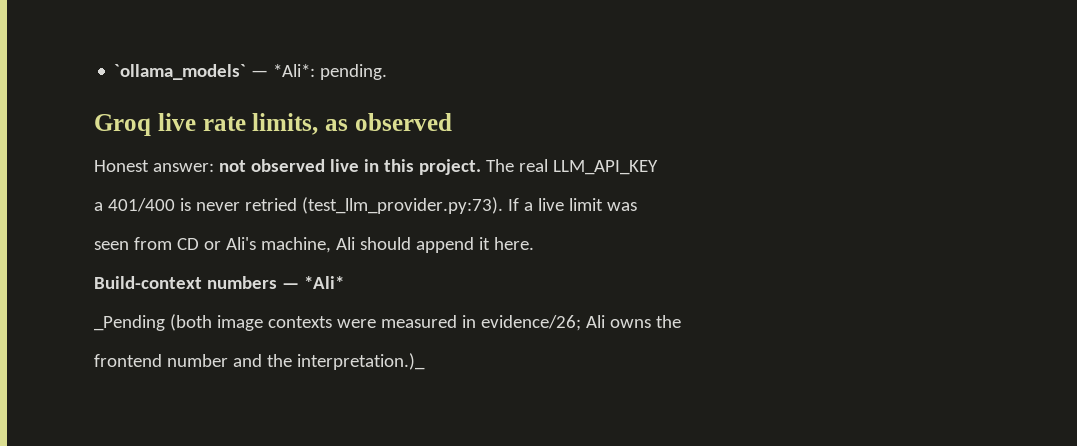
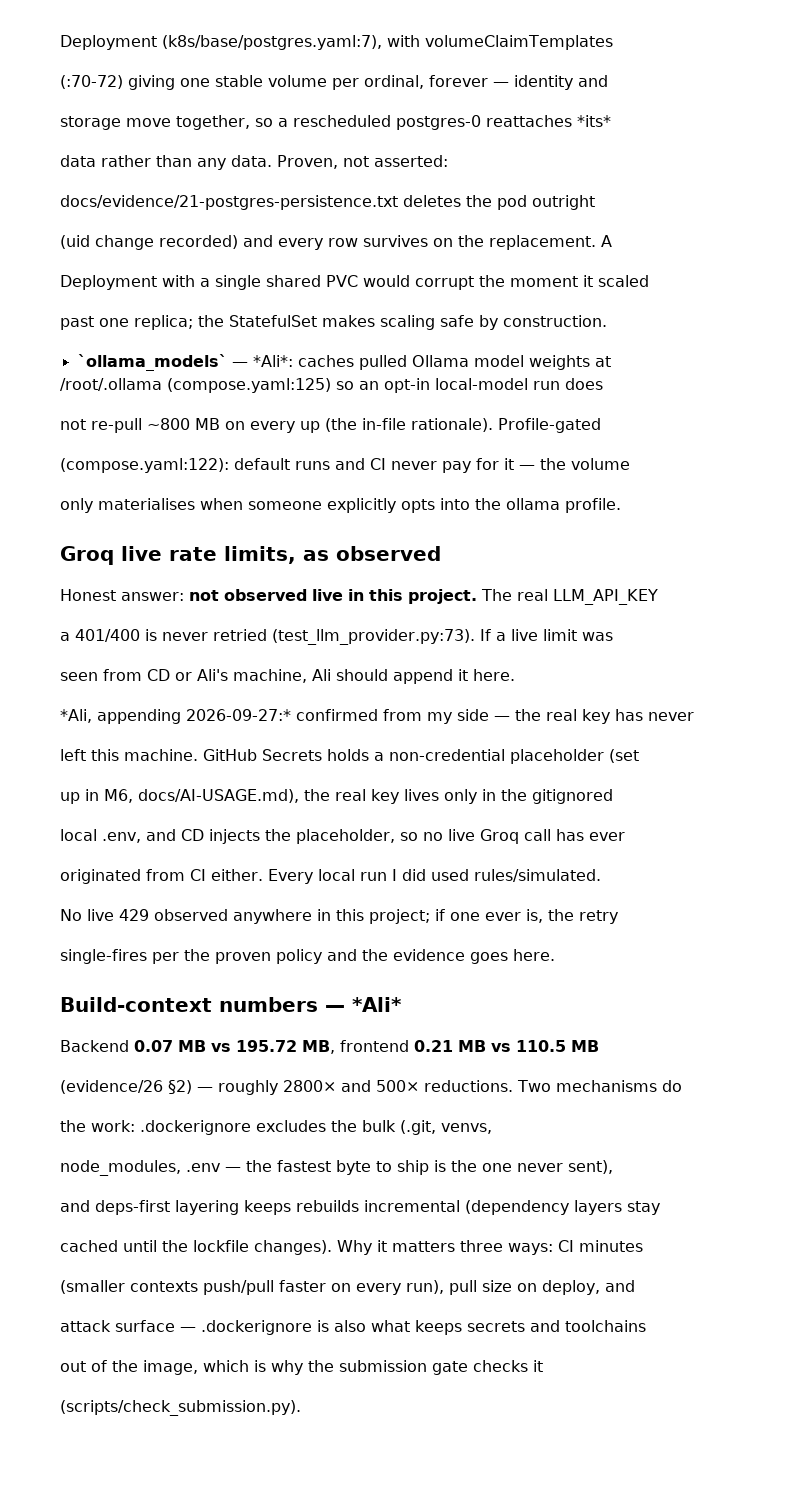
- `ollama_models` — *Ali*: pending.
+ Deployment (k8s/base/postgres.yaml:7), with volumeClaimTemplates
+ (:70-72) giving one stable volume per ordinal, forever — identity and
+ storage move together, so a rescheduled postgres-0 reattaches *its*
+ data rather than any data. Proven, not asserted:
+ docs/evidence/21-postgres-persistence.txt deletes the pod outright
+ (uid change recorded) and every row survives on the replacement. A
+ Deployment with a single shared PVC would corrupt the moment it scaled
+ past one replica; the StatefulSet makes scaling safe by construction.
+ `ollama_models` — *Ali*: caches pulled Ollama model weights at
+ /root/.ollama (compose.yaml:125) so an opt-in local-model run does
+ not re-pull ~800 MB on every up (the in-file rationale). Profile-gated
+ (compose.yaml:122): default runs and CI never pay for it — the volume
+ only materialises when someone explicitly opts into the ollama profile.
+ *Ali, appending 2026-09-27:* confirmed from my side — the real key has never
+ left this machine. GitHub Secrets holds a non-credential placeholder (set
+ up in M6, docs/AI-USAGE.md), the real key lives only in the gitignored
+ local .env, and CD injects the placeholder, so no live Groq call has ever
+ originated from CI either. Every local run I did used rules/simulated.
+ No live 429 observed anywhere in this project; if one ever is, the retry
+ single-fires per the proven policy and the evidence goes here.
  Build-context numbers — *Ali*
- _Pending (both image contexts were measured in evidence/26; Ali owns the
- frontend number and the interpretation.)_
+ Backend 0.07 MB vs 195.72 MB, frontend 0.21 MB vs 110.5 MB
+ (evidence/26 §2) — roughly 2800× and 500× reductions. Two mechanisms do
+ the work: .dockerignore excludes the bulk (.git, venvs,
+ node_modules, .env — the fastest byte to ship is the one never sent),
+ and deps-first layering keeps rebuilds incremental (dependency layers stay
+ cached until the lockfile changes). Why it matters three ways: CI minutes
+ (smaller contexts push/pull faster on every run), pull size on deploy, and
+ attack surface — .dockerignore is also what keeps secrets and toolchains
+ out of the image, which is why the submission gate checks it
+ (scripts/check_submission.py).

